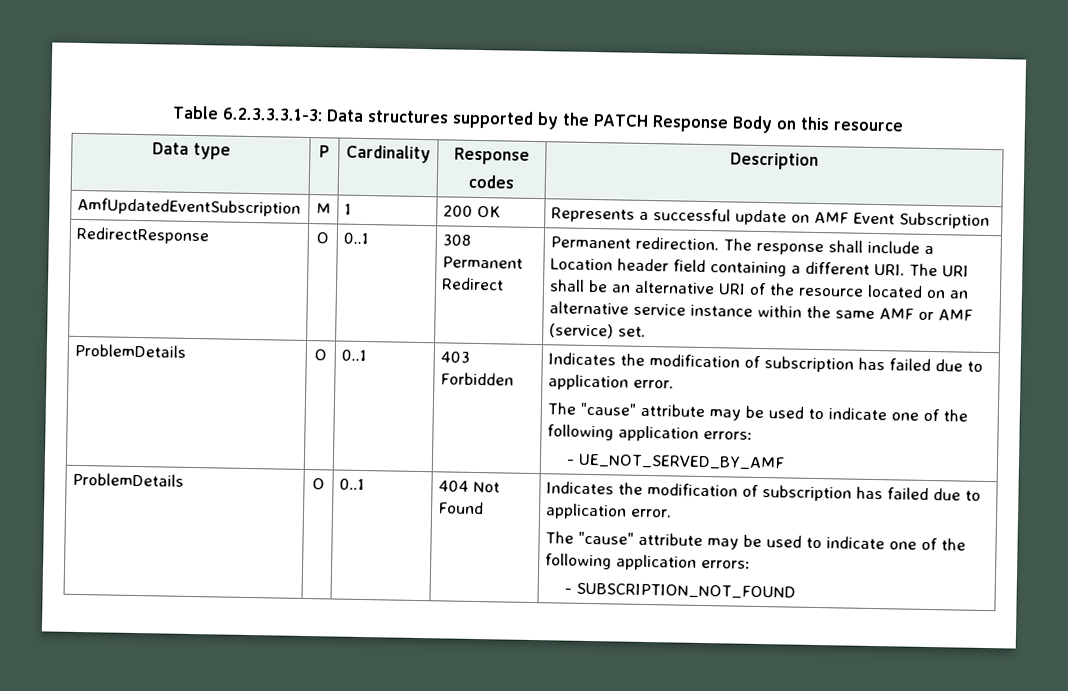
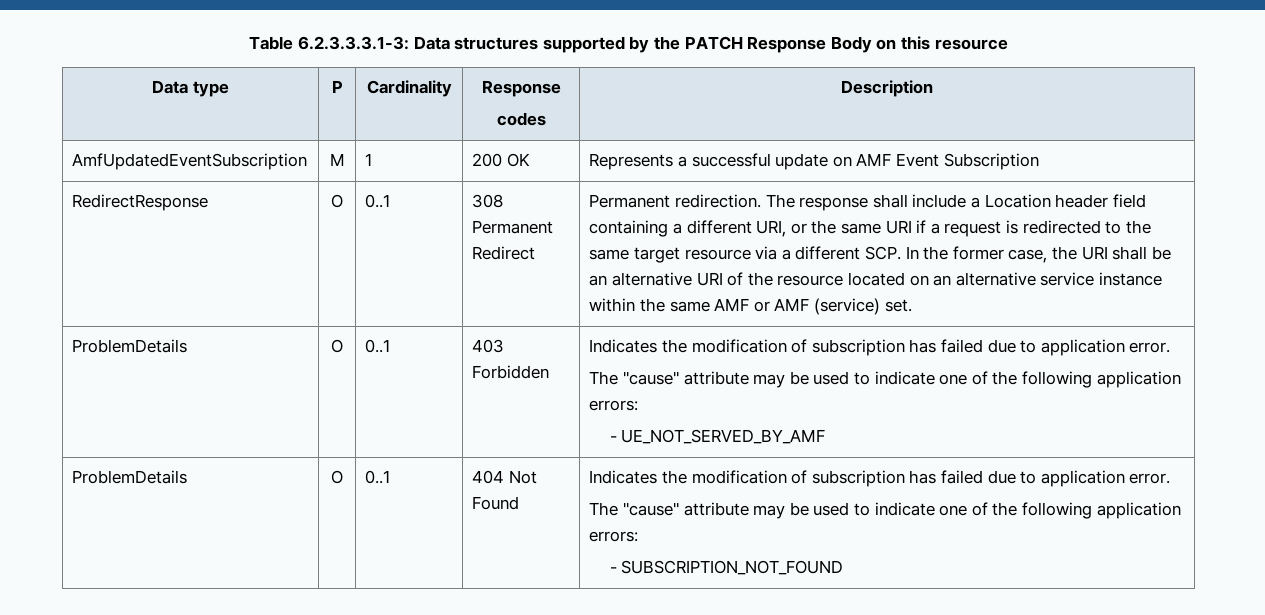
- The response shall include a Location header field containing a different URI. The URI shall be an alternative URI of the resource located on an alternative service instance within the same AMF or AMF (service) set.
+ The response shall include a Location header field containing a different URI, or the same URI if a request is redirected to the same target resource via a different SCP. In the former case, the URI shall be an alternative URI of the resource located on an alternative service instance within the same AMF or AMF (service) set.

